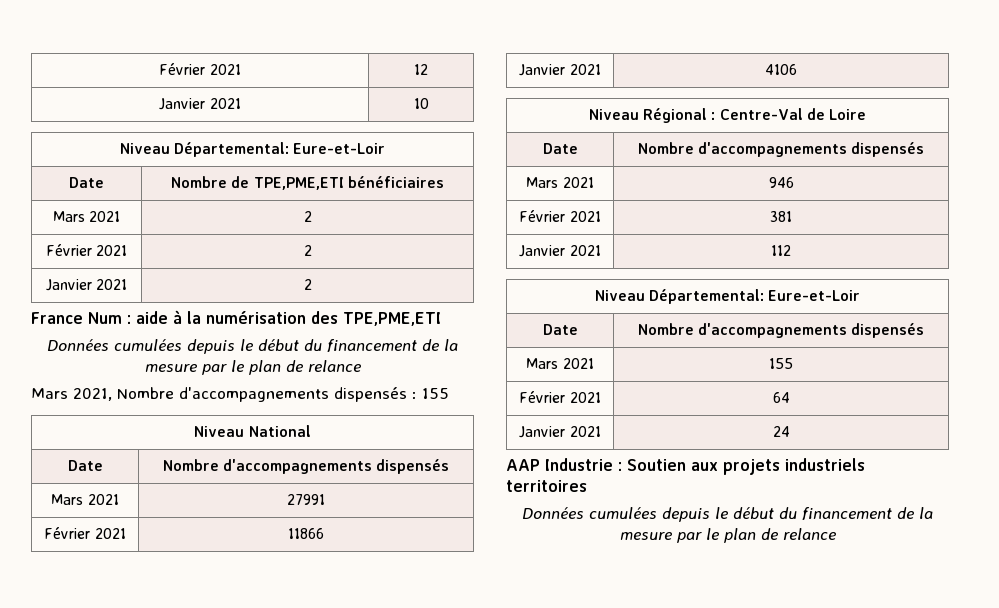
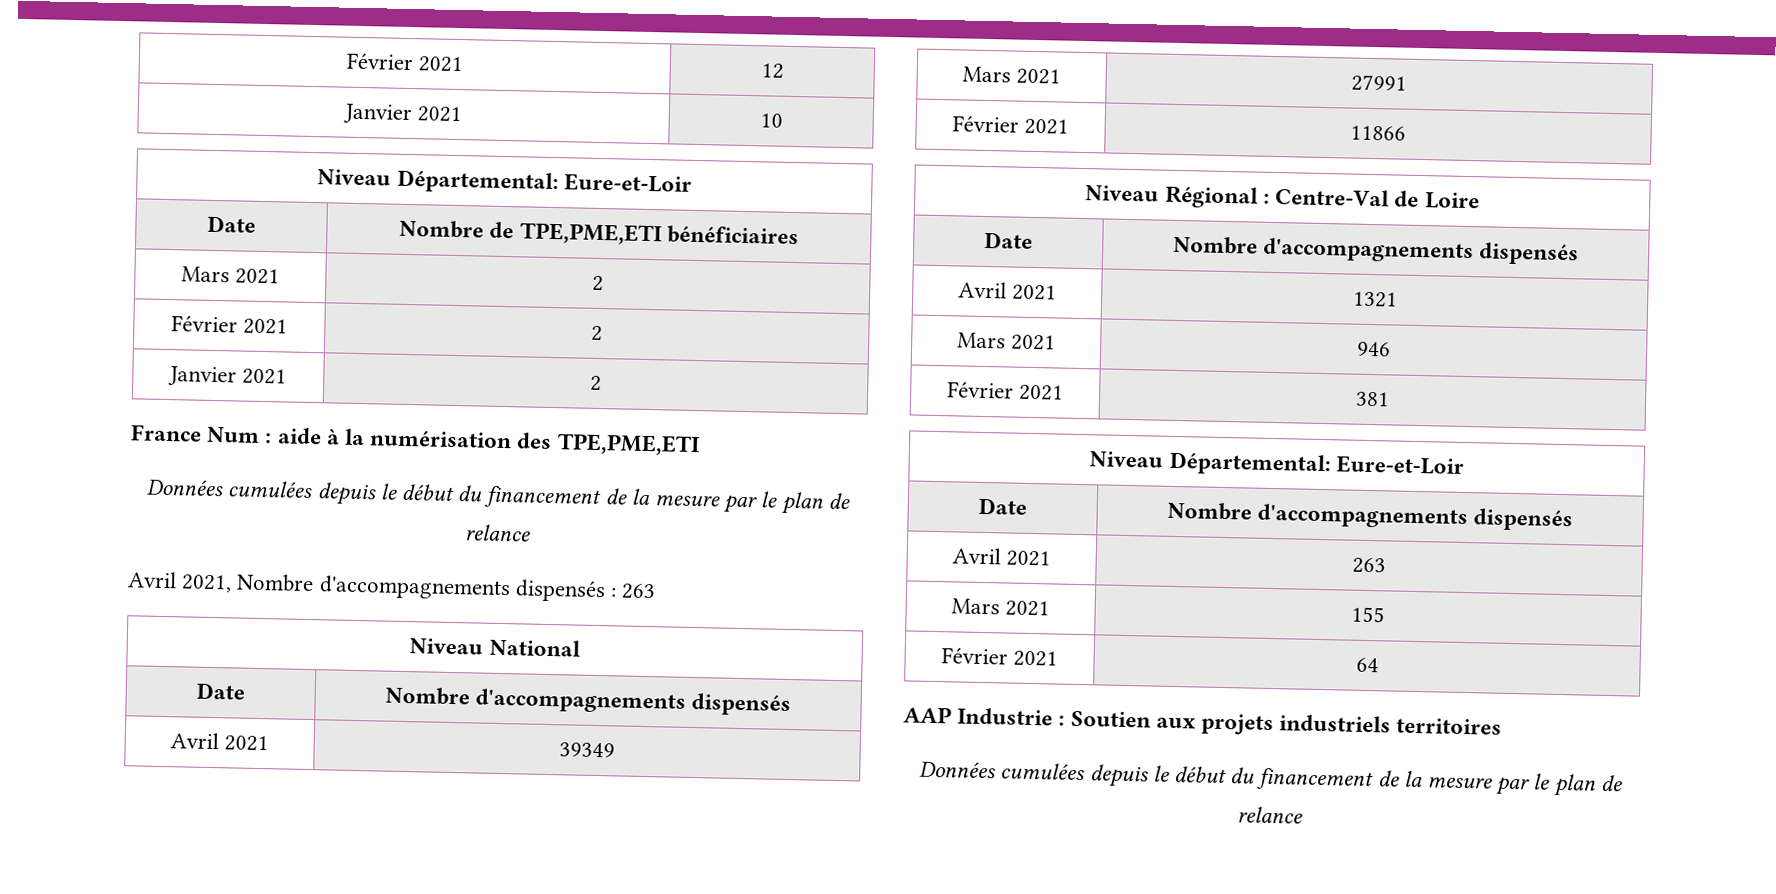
- Mars 2021, Nombre d'accompagnements dispensés : 155
+ Avril 2021, Nombre d'accompagnements dispensés : 263
+ Avril 2021 | 39349
- Janvier 2021 | 4106
+ Avril 2021 | 1321
- Janvier 2021 | 112
+ Avril 2021 | 263
- Janvier 2021 | 24

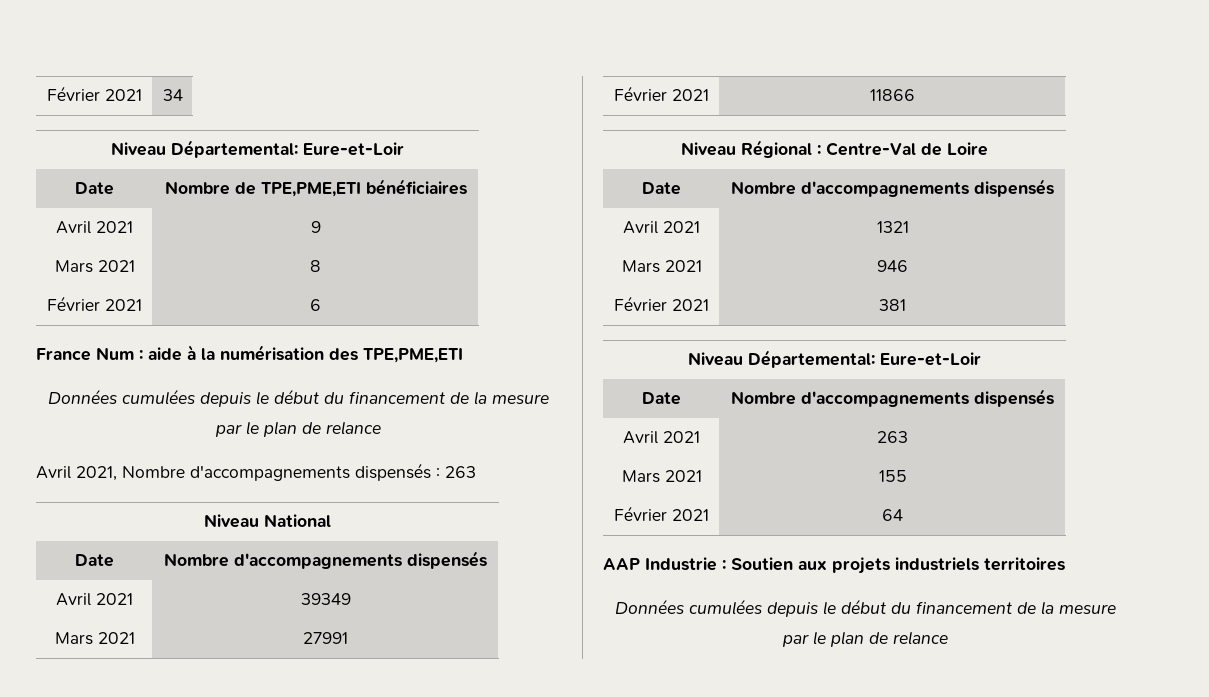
- Février 2021 | 12
- Janvier 2021 | 10
+ Février 2021 | 34
- Mars 2021 | 2
- Février 2021 | 2
- Janvier 2021 | 2
+ Avril 2021 | 9
+ Mars 2021 | 8
+ Février 2021 | 6

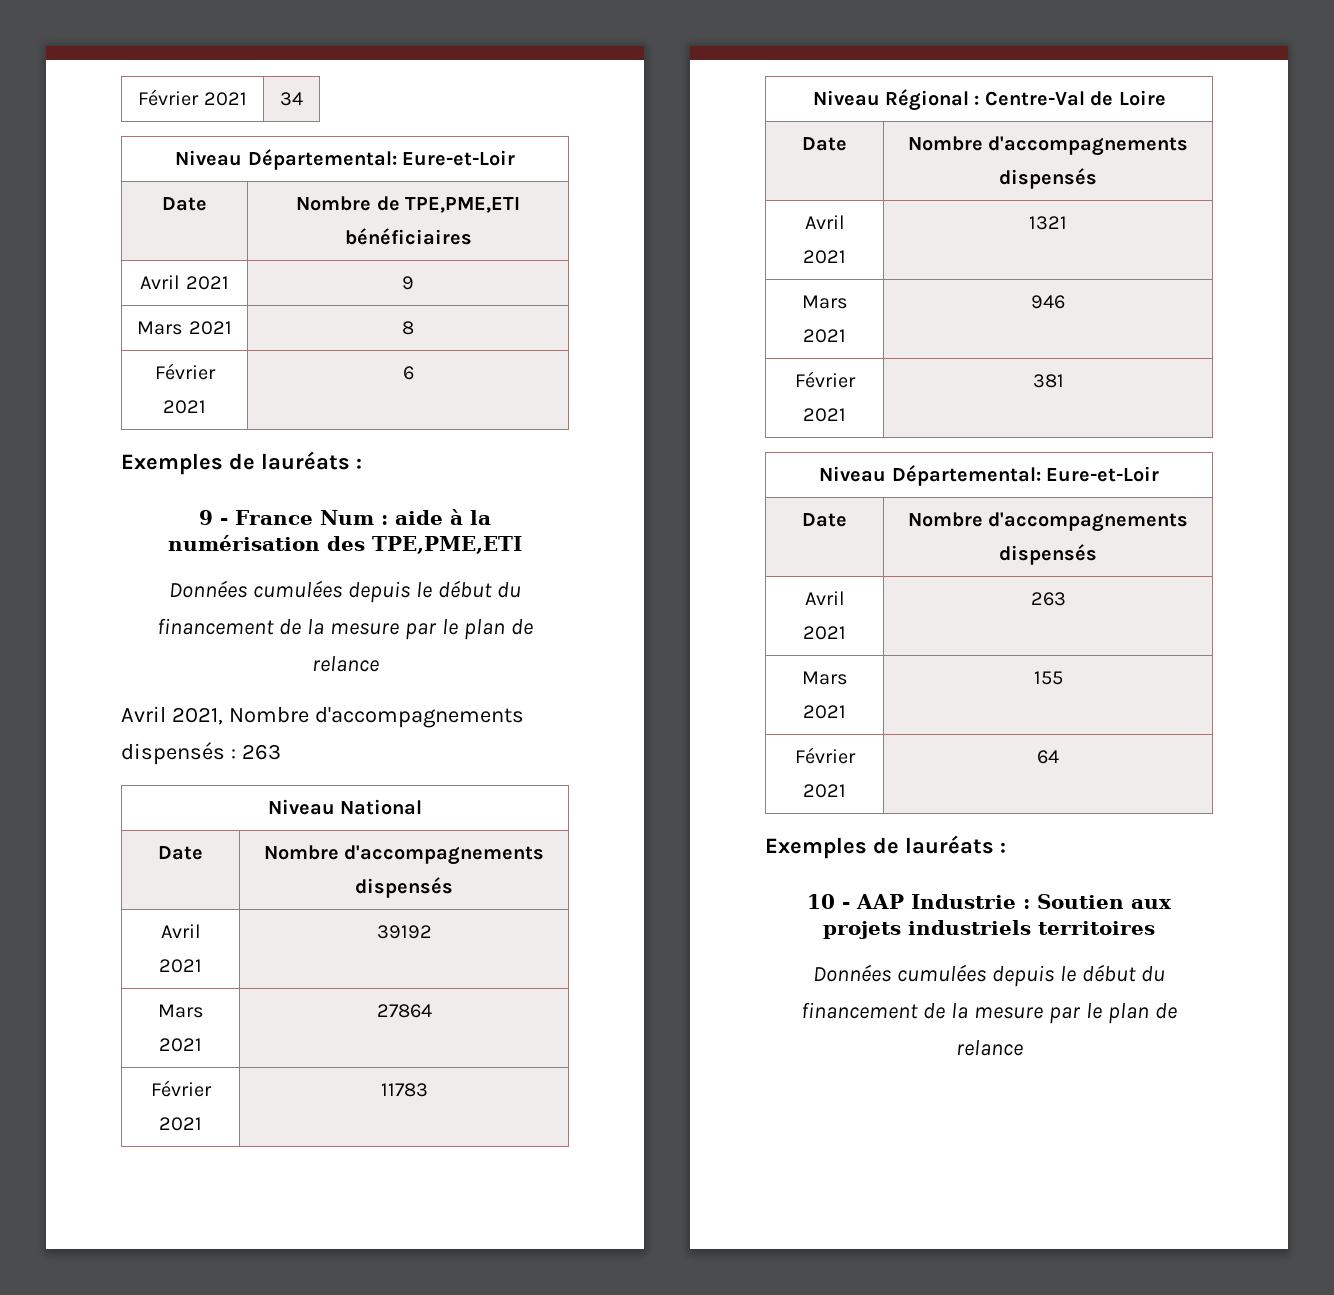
  Février 2021 | 6
- France Num : aide à la numérisation des TPE,PME,ETI
+ Exemples de lauréats :
+ 9 - France Num : aide à la numérisation des TPE,PME,ETI
- Avril 2021 | 39349
- Mars 2021 | 27991
- Février 2021 | 11866
+ Avril 2021 | 39192
+ Mars 2021 | 27864
+ Février 2021 | 11783
  Février 2021 | 64
- AAP Industrie : Soutien aux projets industriels territoires
+ Exemples de lauréats :
+ 10 - AAP Industrie : Soutien aux projets industriels territoires

